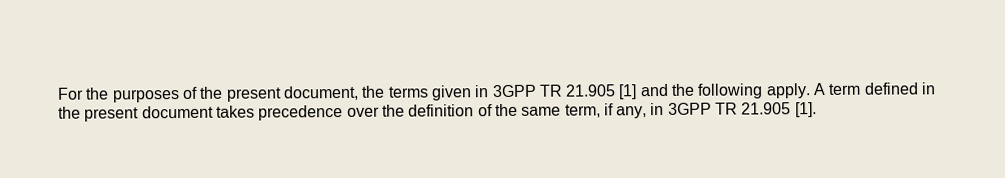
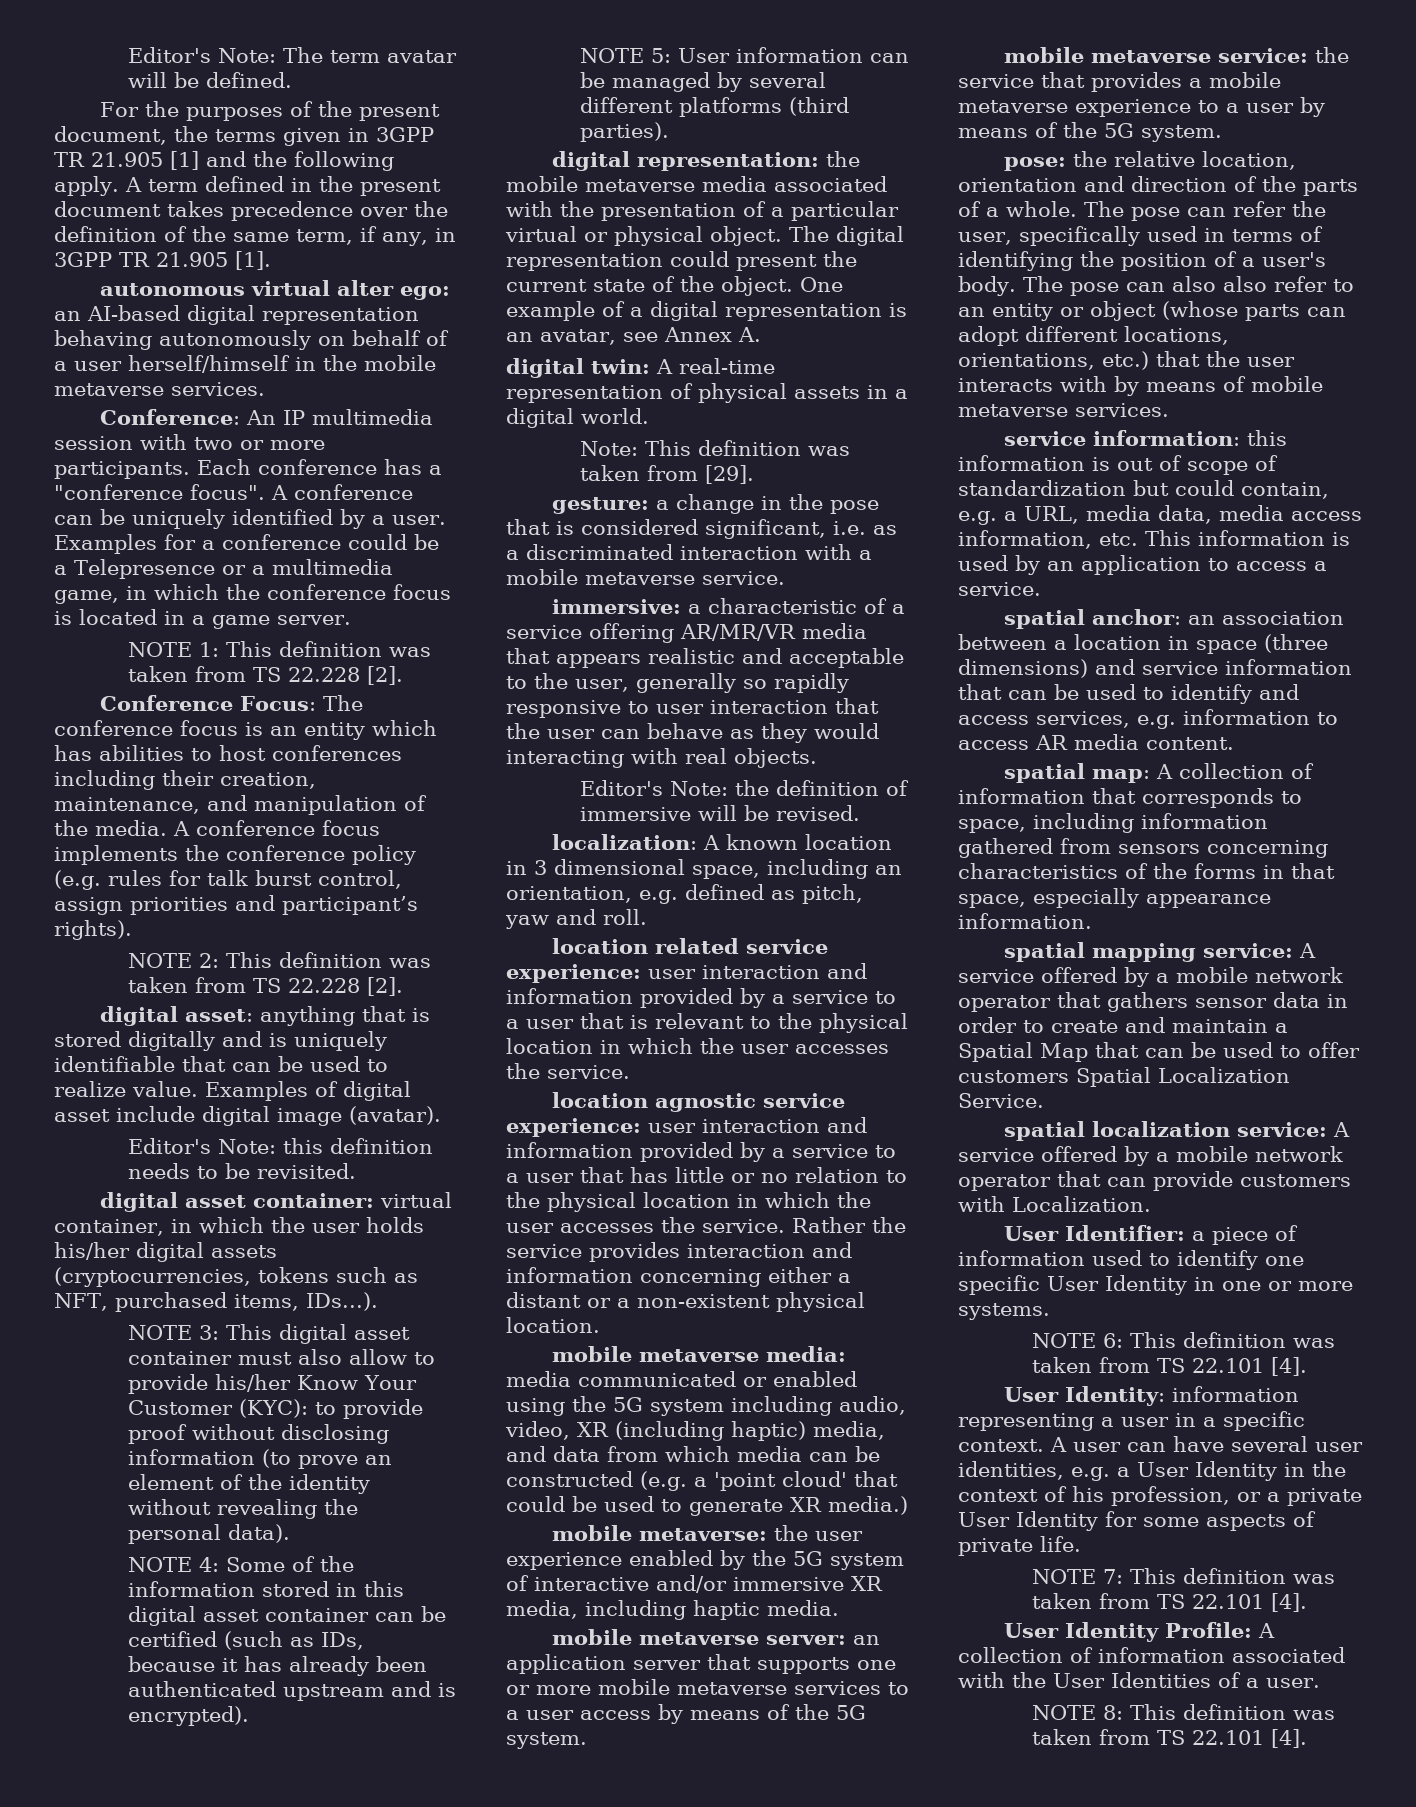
+ Editor's Note: The term avatar will be defined.
+ autonomous virtual alter ego: an AI-based digital representation behaving autonomously on behalf of a user herself/himself in the mobile metaverse services.
+ Conference: An IP multimedia session with two or more participants. Each conference has a "conference focus". A conference can be uniquely identified by a user. Examples for a conference could be a Telepresence or a multimedia game, in which the conference focus is located in a game server.
+ NOTE 1: This definition was taken from TS 22.228 [2].
+ Conference Focus: The conference focus is an entity which has abilities to host conferences including their creation, maintenance, and manipulation of the media. A conference focus implements the conference policy (e.g. rules for talk burst control, assign priorities and participant’s rights).
+ NOTE 2: This definition was taken from TS 22.228 [2].
+ digital asset: anything that is stored digitally and is uniquely identifiable that can be used to realize value. Examples of digital asset include digital image (avatar).
+ Editor's Note: this definition needs to be revisited.
+ digital asset container: virtual container, in which the user holds his/her digital assets (cryptocurrencies, tokens such as NFT, purchased items, IDs...).
+ NOTE 3: This digital asset container must also allow to provide his/her Know Your Customer (KYC): to provide proof without disclosing information (to prove an element of the identity without revealing the personal data).
+ NOTE 4: Some of the information stored in this digital asset container can be certified (such as IDs, because it has already been authenticated upstream and is encrypted).
+ NOTE 5: User information can be managed by several different platforms (third parties).
+ digital representation: the mobile metaverse media associated with the presentation of a particular virtual or physical object. The digital representation could present the current state of the object. One example of a digital representation is an avatar, see Annex A.
+ digital twin: A real-time representation of physical assets in a digital world.
+ Note: This definition was taken from [29].
+ gesture: a change in the pose that is considered significant, i.e. as a discriminated interaction with a mobile metaverse service.
+ immersive: a characteristic of a service offering AR/MR/VR media that appears realistic and acceptable to the user, generally so rapidly responsive to user interaction that the user can behave as they would interacting with real objects.
+ Editor's Note: the definition of immersive will be revised.
+ localization: A known location in 3 dimensional space, including an orientation, e.g. defined as pitch, yaw and roll.
+ location related service experience: user interaction and information provided by a service to a user that is relevant to the physical location in which the user accesses the service.
+ location agnostic service experience: user interaction and information provided by a service to a user that has little or no relation to the physical location in which the user accesses the service. Rather the service provides interaction and information concerning either a distant or a non-existent physical location.
+ mobile metaverse media: media communicated or enabled using the 5G system including audio, video, XR (including haptic) media, and data from which media can be constructed (e.g. a 'point cloud' that could be used to generate XR media.)
+ mobile metaverse: the user experience enabled by the 5G system of interactive and/or immersive XR media, including haptic media.
+ mobile metaverse server: an application server that supports one or more mobile metaverse services to a user access by means of the 5G system.
+ mobile metaverse service: the service that provides a mobile metaverse experience to a user by means of the 5G system.
+ pose: the relative location, orientation and direction of the parts of a whole. The pose can refer the user, specifically used in terms of identifying the position of a user's body. The pose can also also refer to an entity or object (whose parts can adopt different locations, orientations, etc.) that the user interacts with by means of mobile metaverse services.
+ service information: this information is out of scope of standardization but could contain, e.g. a URL, media data, media access information, etc. This information is used by an application to access a service.
+ spatial anchor: an association between a location in space (three dimensions) and service information that can be used to identify and access services, e.g. information to access AR media content.
+ spatial map: A collection of information that corresponds to space, including information gathered from sensors concerning characteristics of the forms in that space, especially appearance information.
+ spatial mapping service: A service offered by a mobile network operator that gathers sensor data in order to create and maintain a Spatial Map that can be used to offer customers Spatial Localization Service.
+ spatial localization service: A service offered by a mobile network operator that can provide customers with Localization.
+ User Identifier: a piece of information used to identify one specific User Identity in one or more systems.
+ NOTE 6: This definition was taken from TS 22.101 [4].
+ User Identity: information representing a user in a specific context. A user can have several user identities, e.g. a User Identity in the context of his profession, or a private User Identity for some aspects of private life.
+ NOTE 7: This definition was taken from TS 22.101 [4].
+ User Identity Profile: A collection of information associated with the User Identities of a user.
+ NOTE 8: This definition was taken from TS 22.101 [4].

